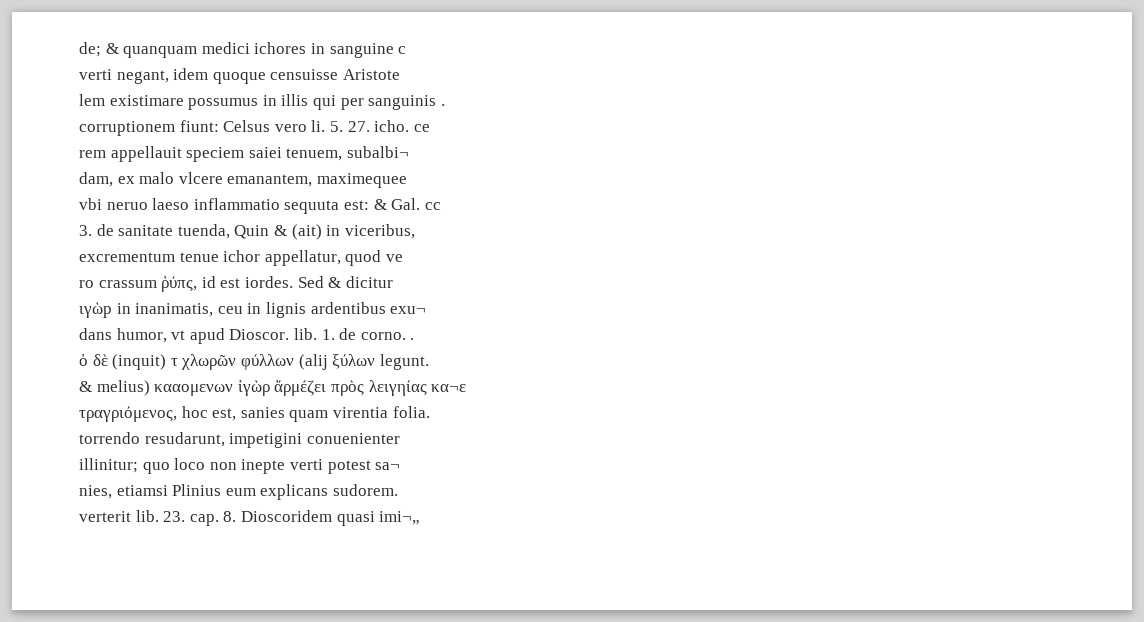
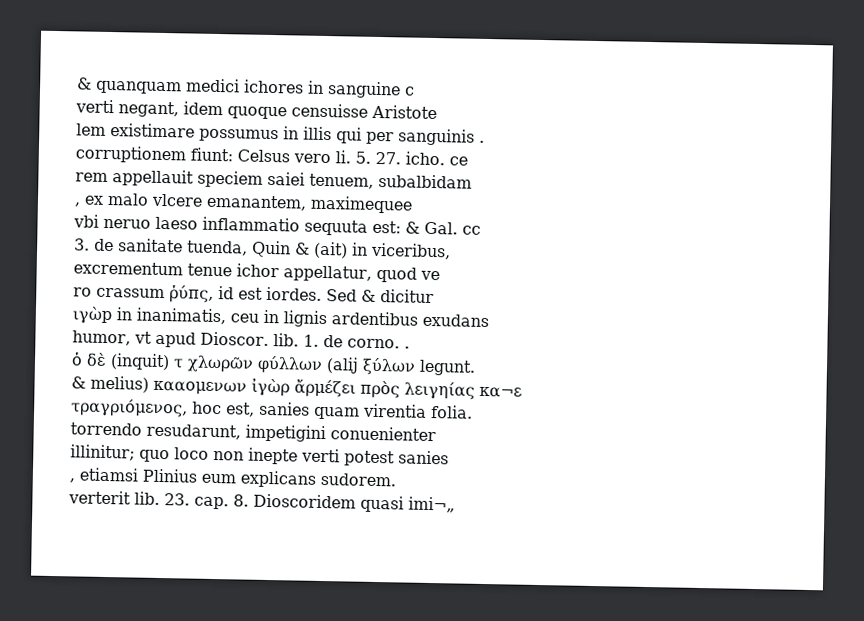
- de; & quanquam medici ichores in sanguine c
+ & quanquam medici ichores in sanguine c
- rem appellauit speciem saiei tenuem, subalbi¬
- dam, ex malo vlcere emanantem, maximequee
+ rem appellauit speciem saiei tenuem, subalbidam
+ , ex malo vlcere emanantem, maximequee
- ιγὼp in inanimatis, ceu in lignis ardentibus exu¬
- dans humor, vt apud Dioscor. lib.
+ ιγὼp in inanimatis, ceu in lignis ardentibus exudans
+ humor, vt apud Dioscor. lib.
- illinitur; quo loco non inepte verti potest sa¬
- nies, etiamsi Plinius eum explicans sudorem.
+ illinitur; quo loco non inepte verti potest sanies
+ , etiamsi Plinius eum explicans sudorem.

